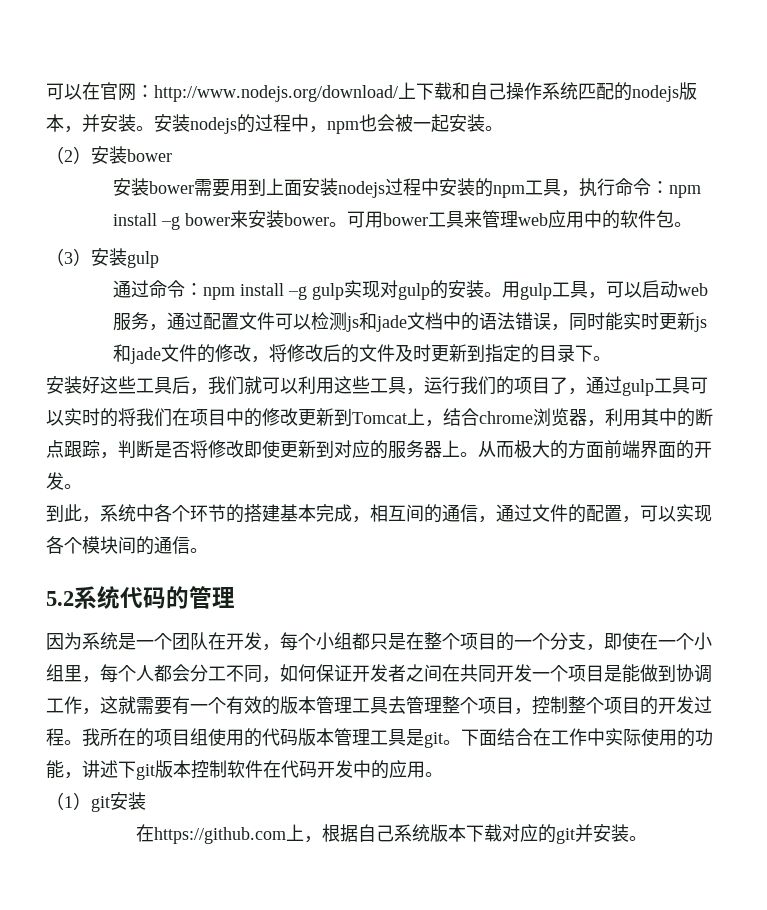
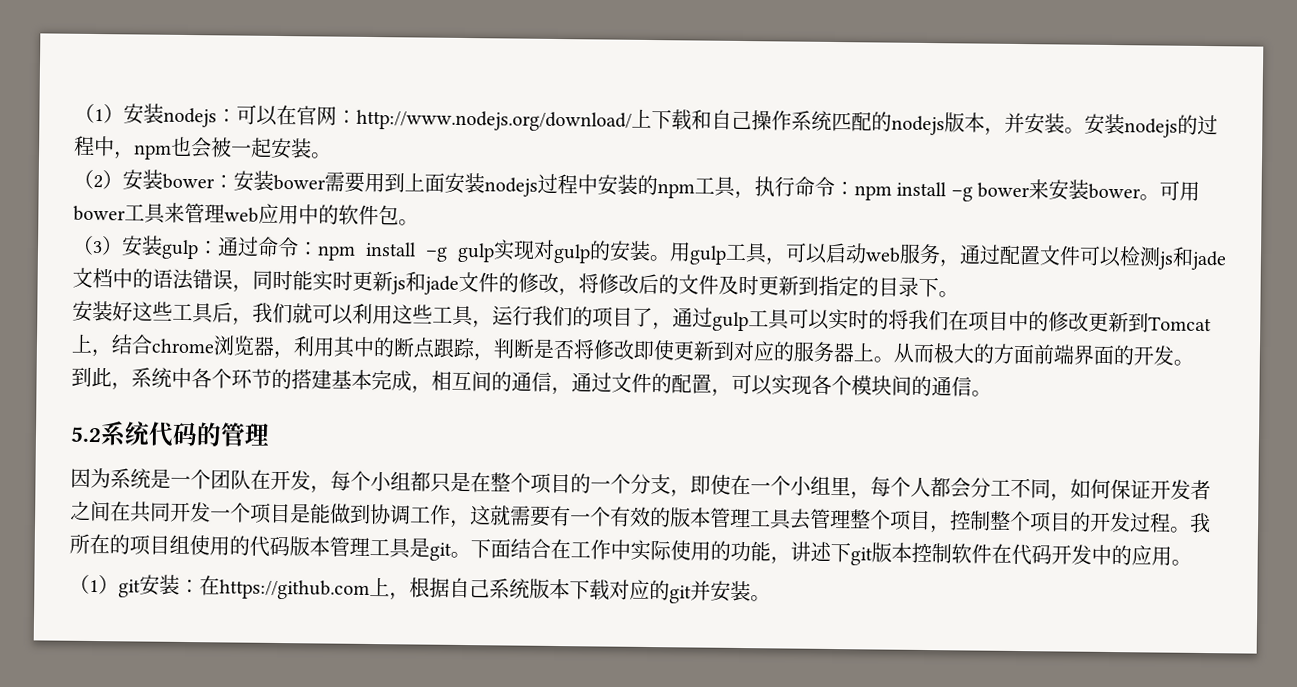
- 可以在官网：http://www.nodejs.org/download/上下载和自己操作系统匹配的nodejs版本，并安装。
+ （1）安装nodejs：可以在官网：http://www.nodejs.org/download/上下载和自己操作系统匹配的nodejs版本，并安装。
- （2）安装bower
- 安装bower需要用到上面安装nodejs过程中安装的npm工具，执行命令：npm install –g bower来安装bower。
+ （2）安装bower：安装bower需要用到上面安装nodejs过程中安装的npm工具，执行命令：npm install –g bower来安装bower。
- （3）安装gulp
- 通过命令：npm install –g gulp实现对gulp的安装。
+ （3）安装gulp：通过命令：npm install –g gulp实现对gulp的安装。
- （1）git安装
- 在https://github.com上，根据自己系统版本下载对应的git并安装。
+ （1）git安装：在https://github.com上，根据自己系统版本下载对应的git并安装。

